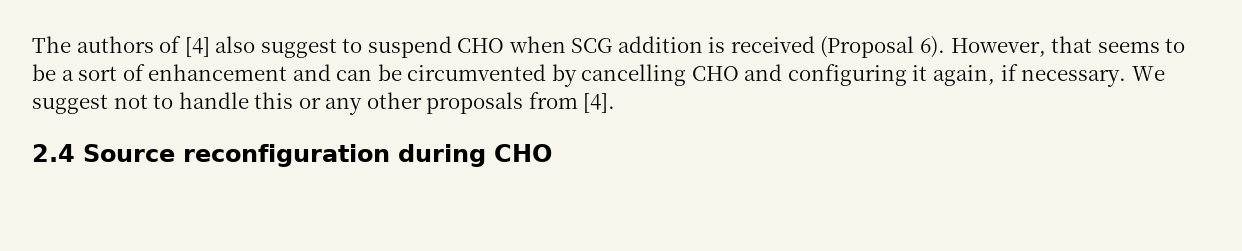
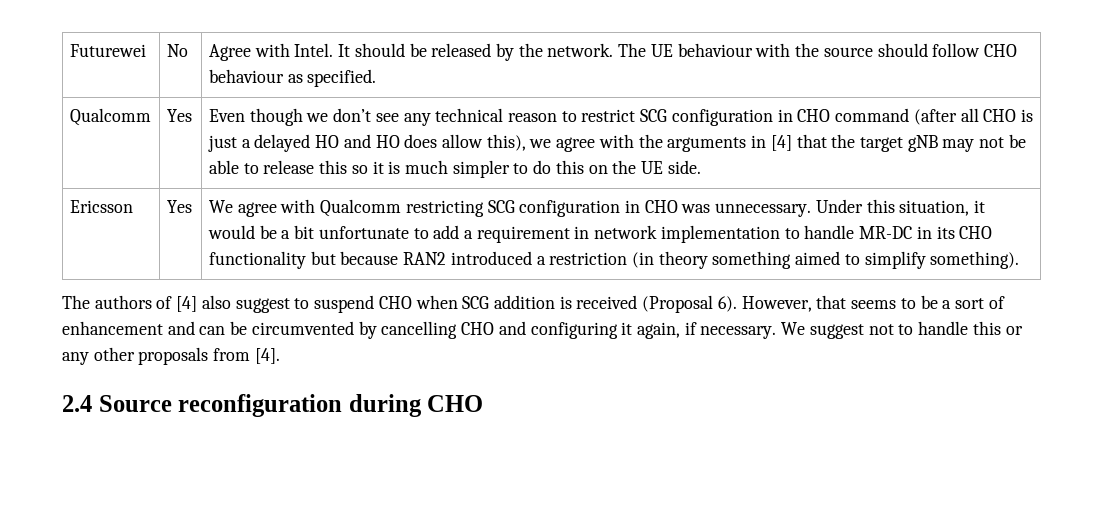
+ Futurewei | No | Agree with Intel. It should be released by the network. The UE behaviour with the source should follow CHO behaviour as specified.
+ Qualcomm | Yes | Even though we don’t see any technical reason to restrict SCG configuration in CHO command (after all CHO is just a delayed HO and HO does allow this), we agree with the arguments in [4] that the target gNB may not be able to release this so it is much simpler to do this on the UE side.
+ Ericsson | Yes | We agree with Qualcomm restricting SCG configuration in CHO was unnecessary. Under this situation, it would be a bit unfortunate to add a requirement in network implementation to handle MR-DC in its CHO functionality but because RAN2 introduced a restriction (in theory something aimed to simplify something).

